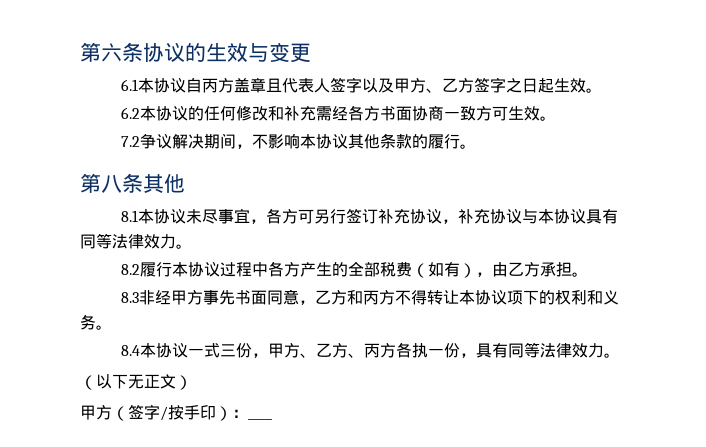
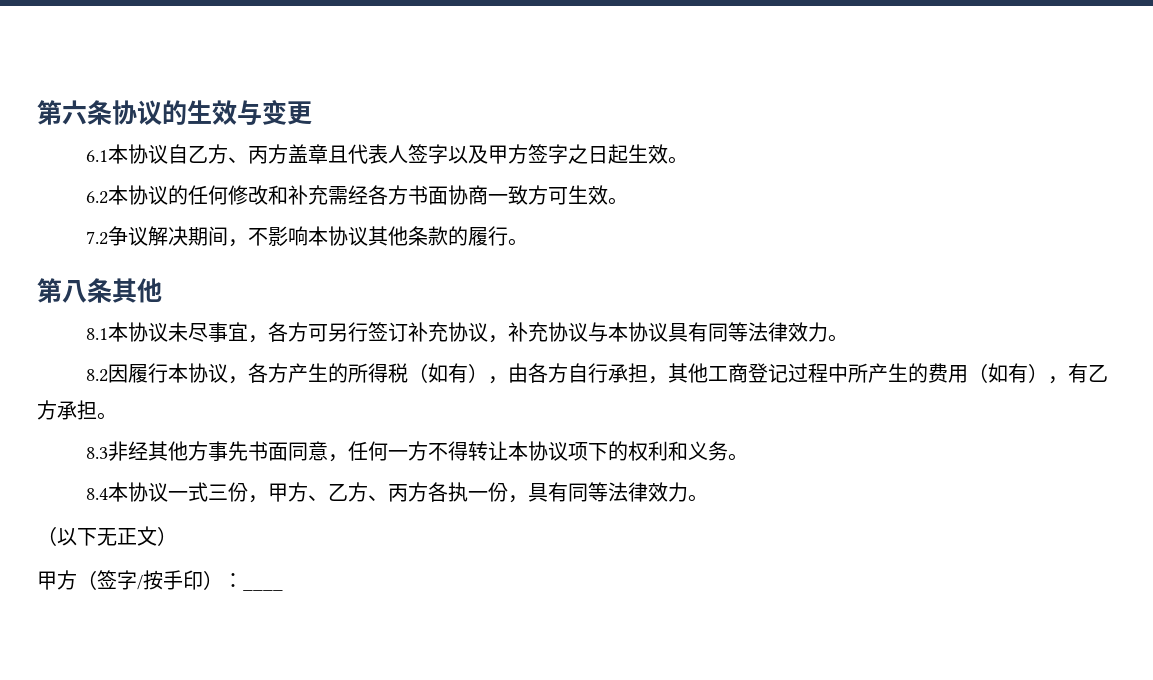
- 6.1本协议自丙方盖章且代表人签字以及甲方、乙方签字之日起生效。
+ 6.1本协议自乙方、丙方盖章且代表人签字以及甲方签字之日起生效。
- 8.2履行本协议过程中各方产生的全部税费（如有），由乙方承担。
+ 8.2因履行本协议，各方产生的所得税（如有），由各方自行承担，其他工商登记过程中所产生的费用（如有），有乙方承担。
- 8.3非经甲方事先书面同意，乙方和丙方不得转让本协议项下的权利和义务。
+ 8.3非经其他方事先书面同意，任何一方不得转让本协议项下的权利和义务。

